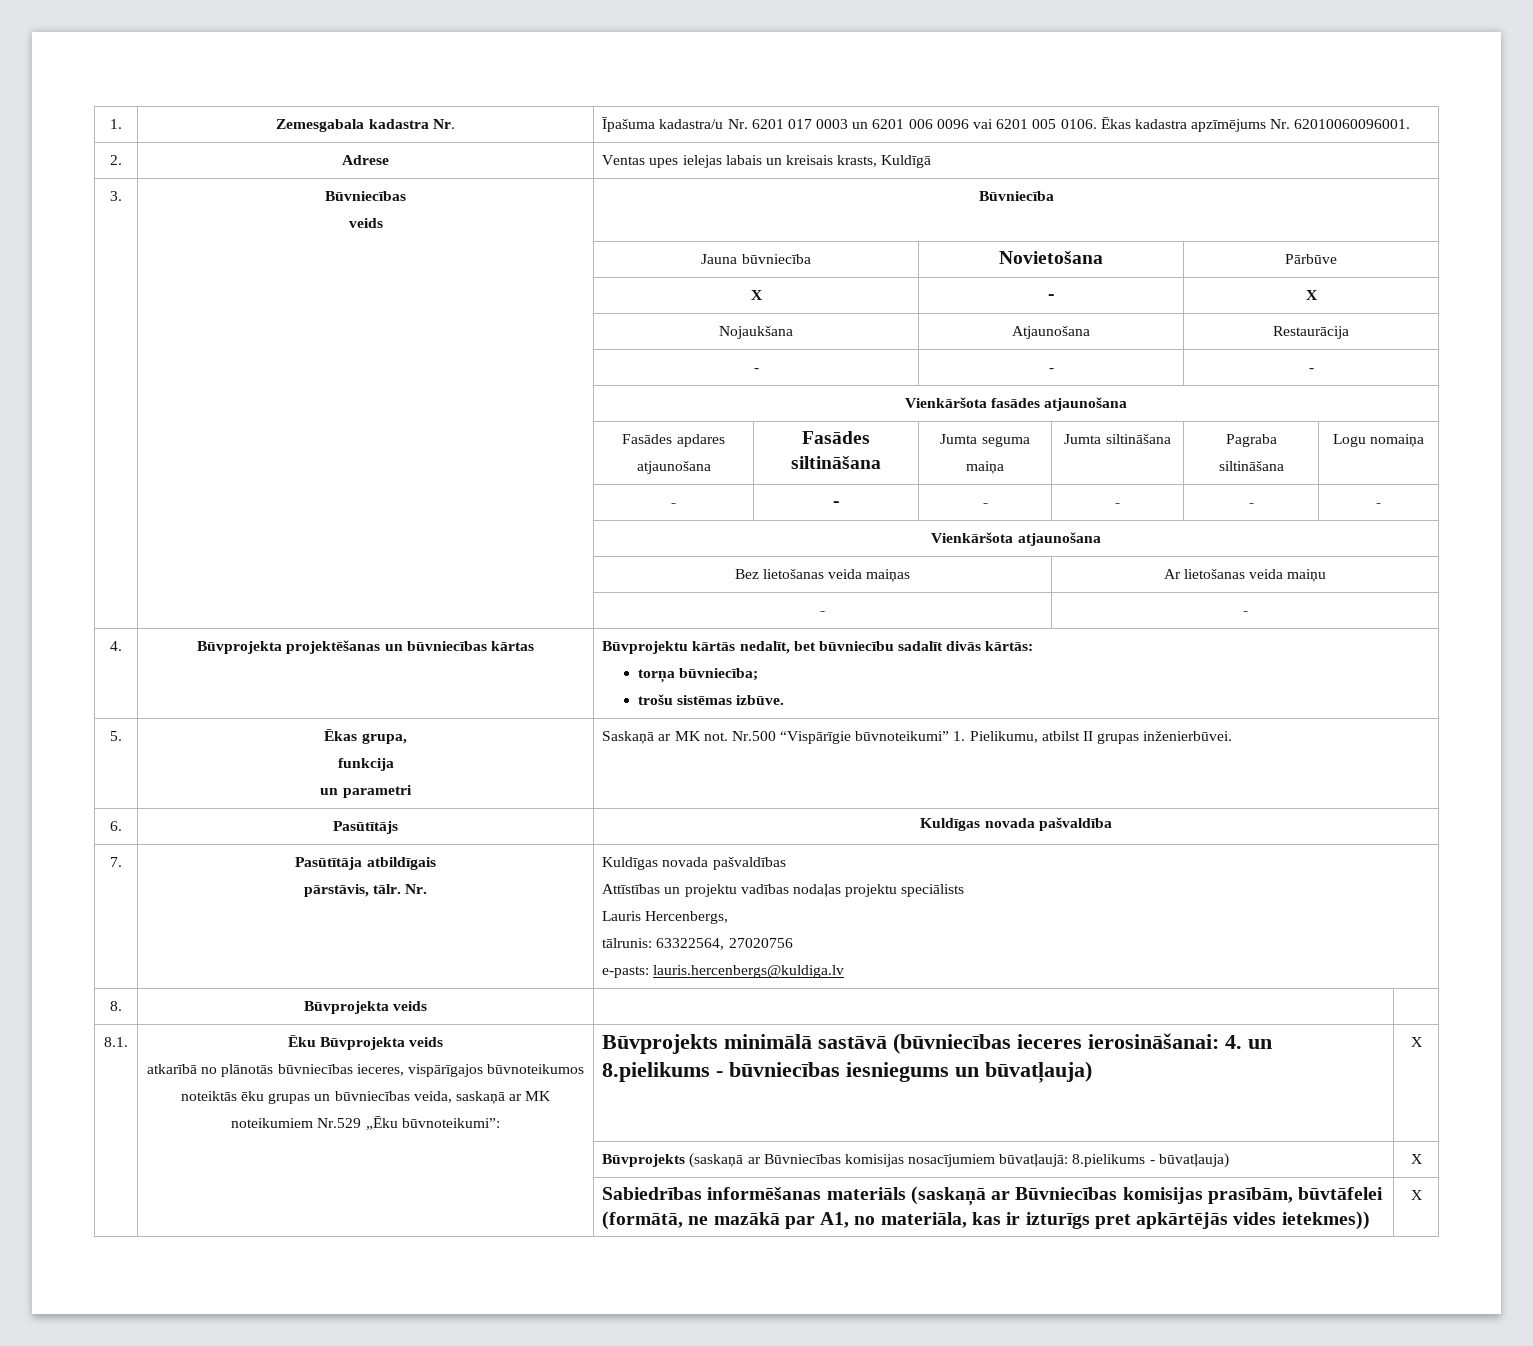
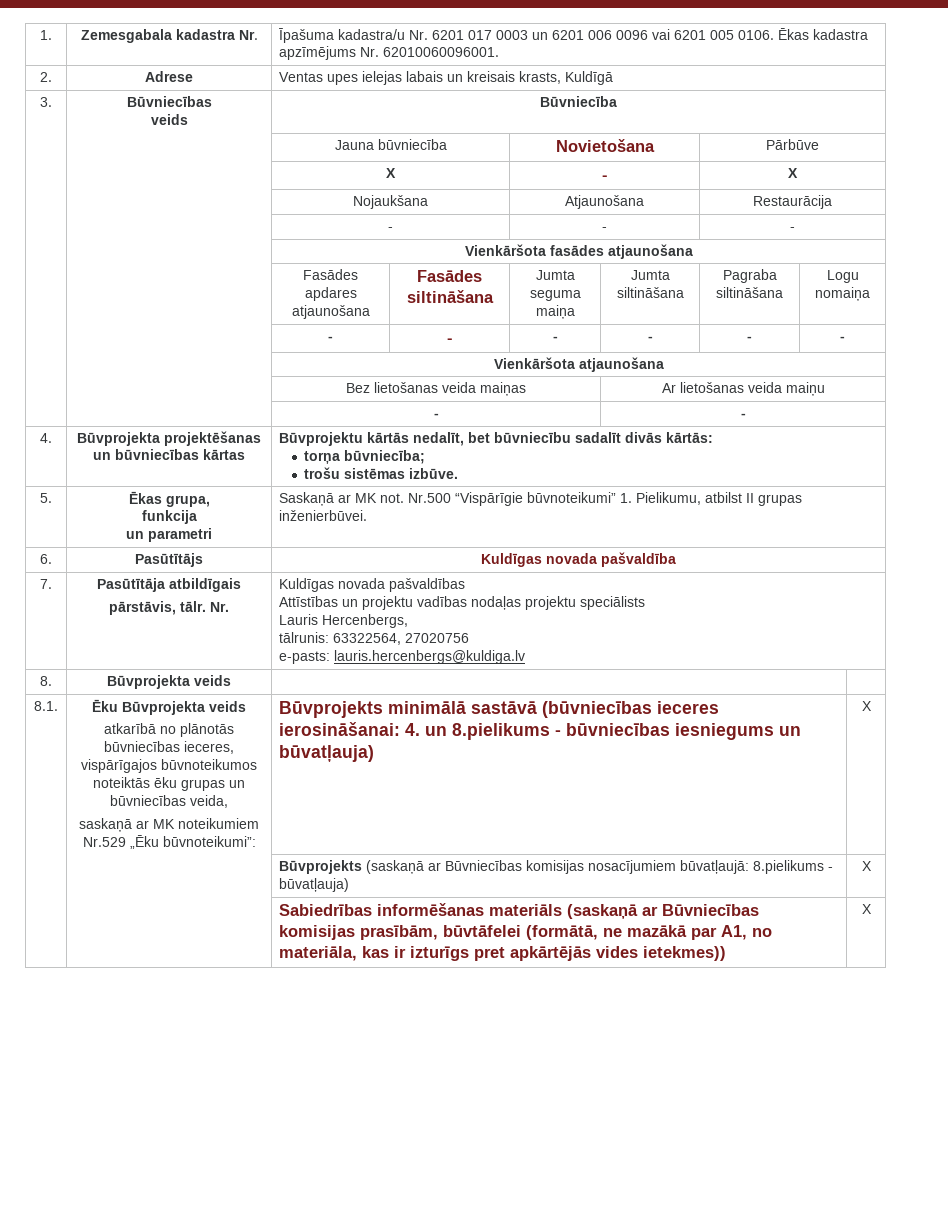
  8.1. | Ēku Būvprojekta veids
- atkarībā no plānotās būvniecības ieceres, vispārīgajos būvnoteikumos noteiktās ēku grupas un būvniecības veida, saskaņā ar MK noteikumiem Nr.529 „Ēku būvnoteikumi”: | Būvprojekts minimālā sastāvā (būvniecības ieceres ierosināšanai: 4. un 8.pielikums - būvniecības iesniegums un būvatļauja) | X
+ atkarībā no plānotās būvniecības ieceres, vispārīgajos būvnoteikumos noteiktās ēku grupas un būvniecības veida,
+ saskaņā ar MK noteikumiem Nr.529 „Ēku būvnoteikumi”: | Būvprojekts minimālā sastāvā (būvniecības ieceres ierosināšanai: 4. un 8.pielikums - būvniecības iesniegums un būvatļauja) | X

